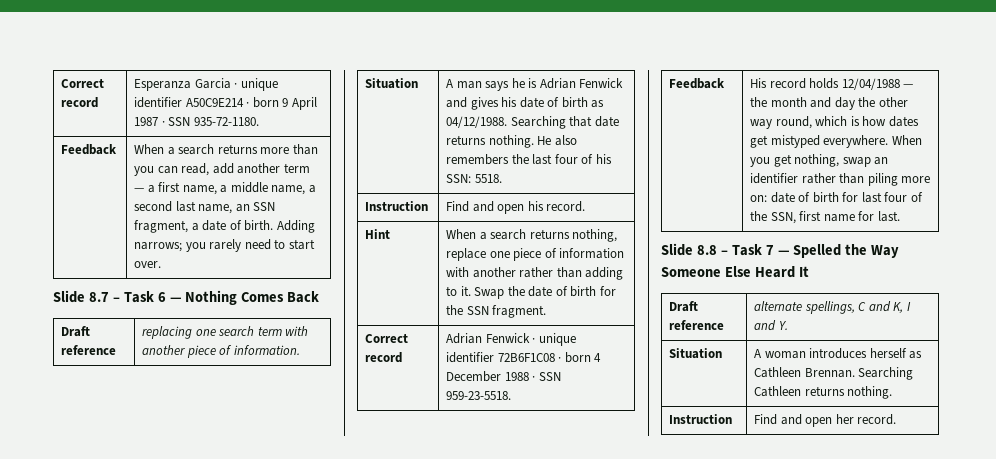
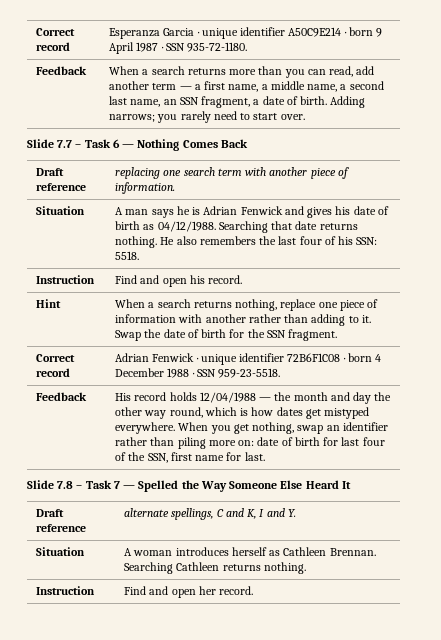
- Slide 8.7 – Task 6 — Nothing Comes Back
+ Slide 7.7 – Task 6 — Nothing Comes Back
- Slide 8.8 – Task 7 — Spelled the Way Someone Else Heard It
+ Slide 7.8 – Task 7 — Spelled the Way Someone Else Heard It

